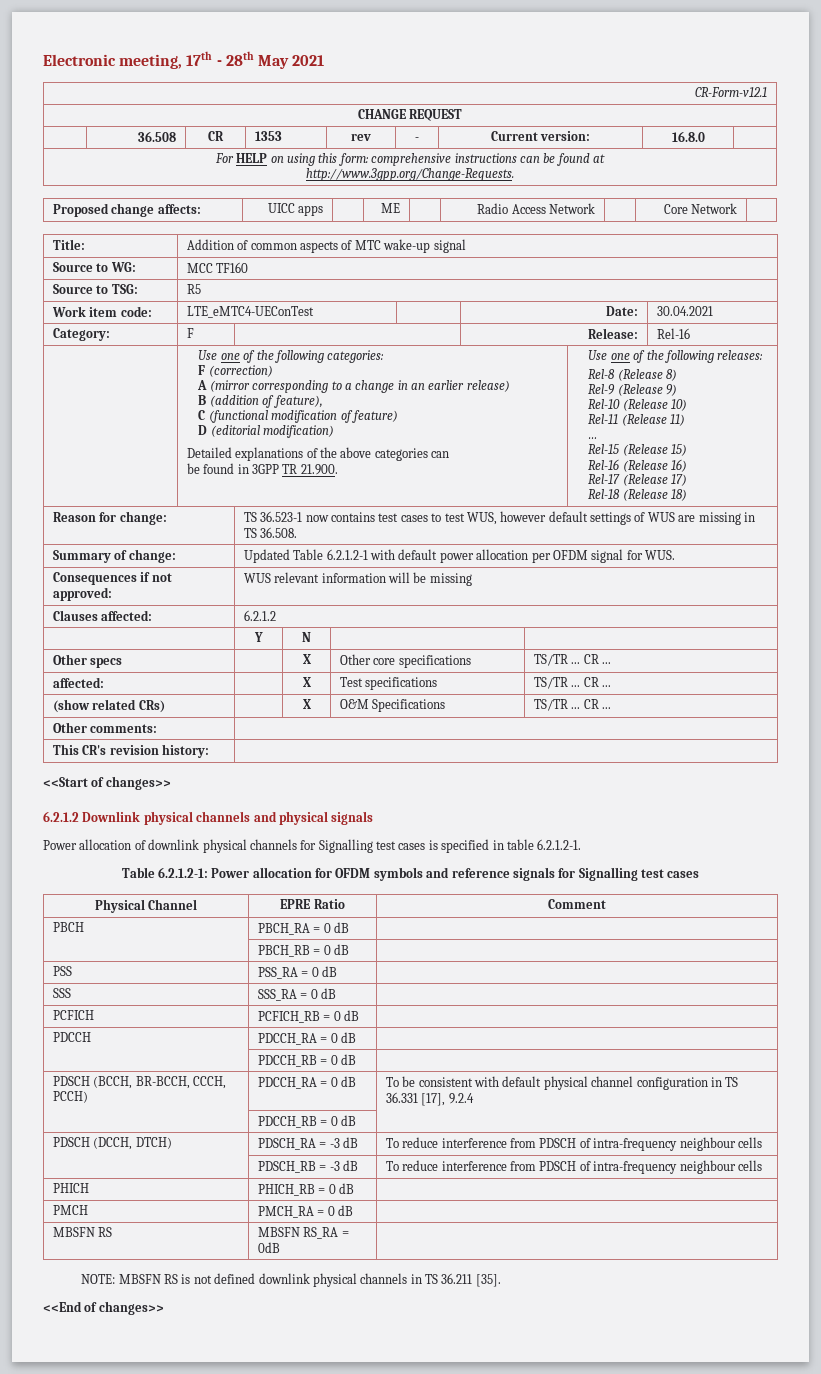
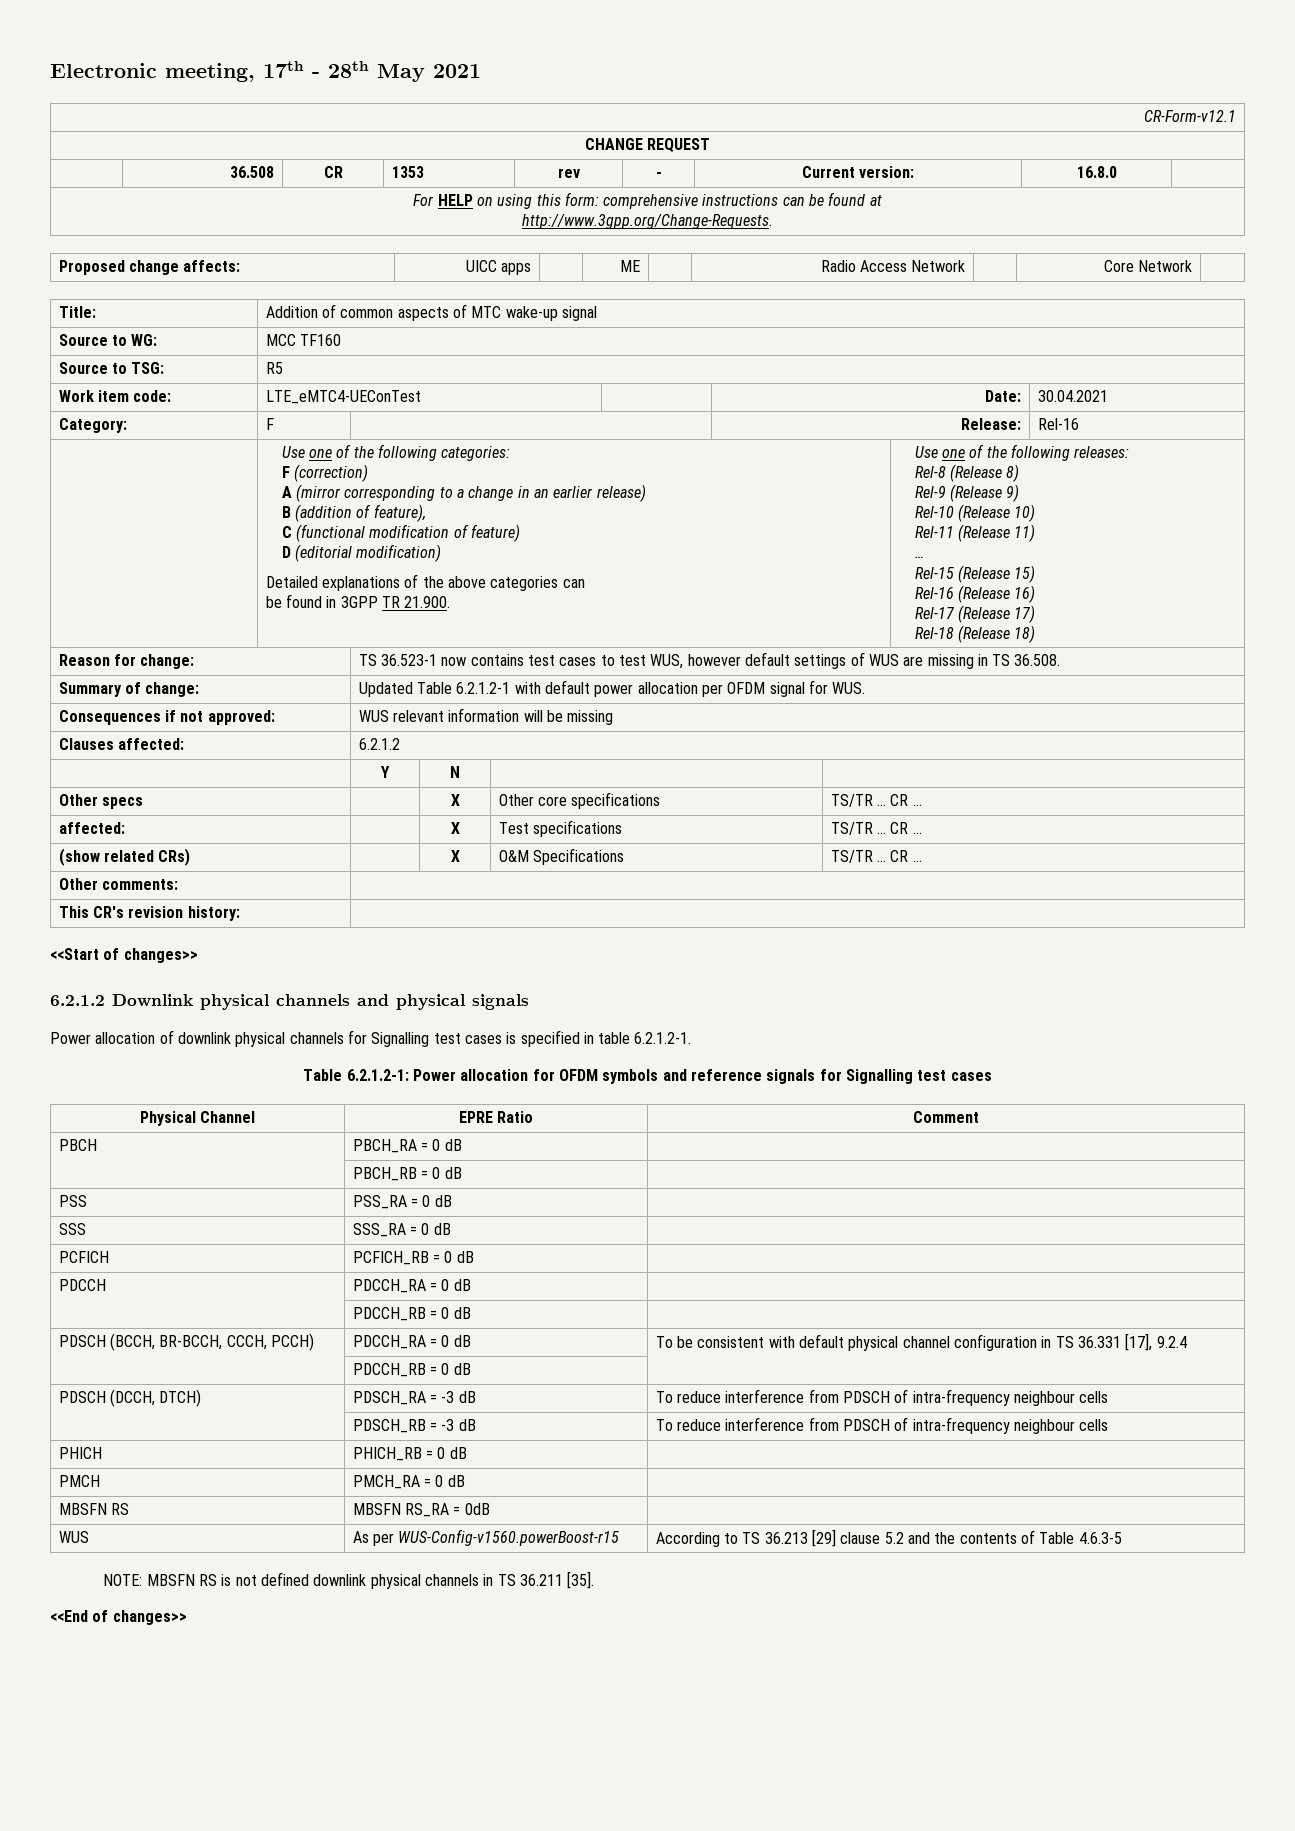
+ WUS | As per WUS-Config-v1560.powerBoost-r15 | According to TS 36.213 [29] clause 5.2 and the contents of Table 4.6.3-5

